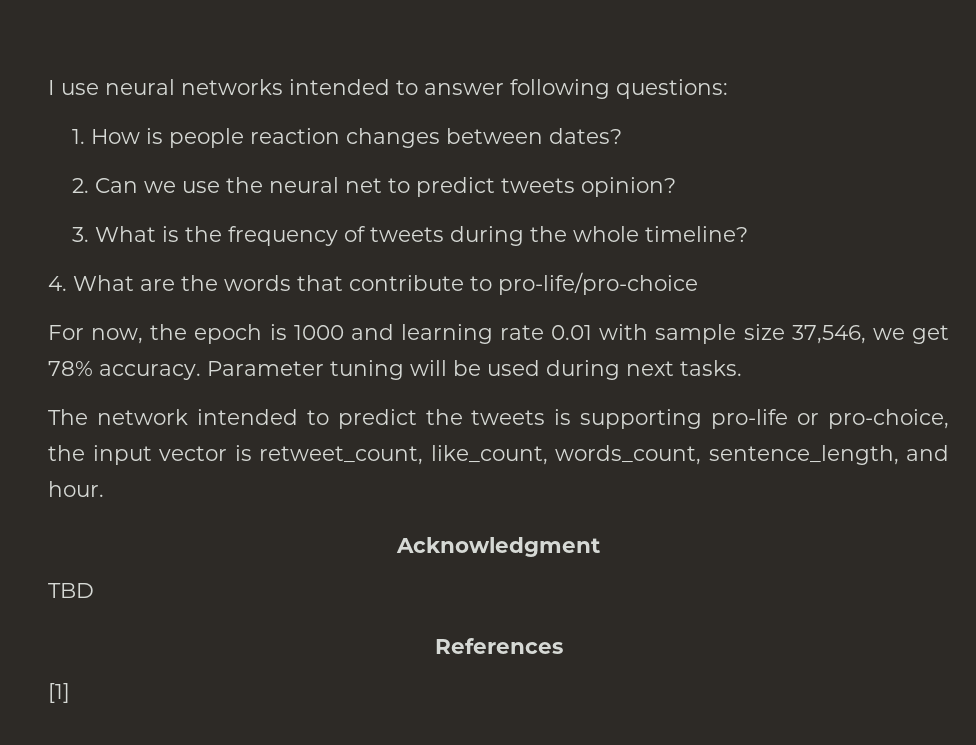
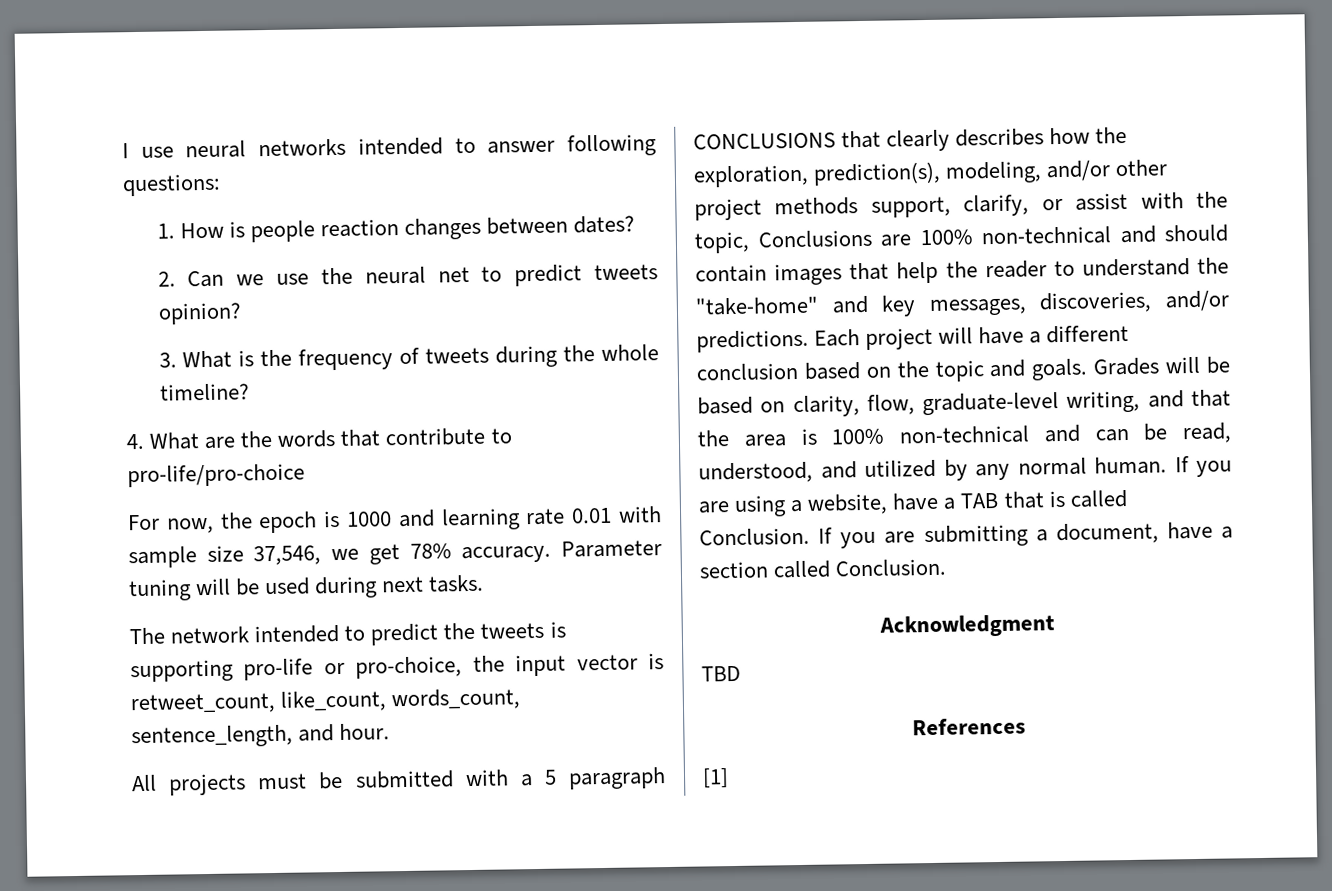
+ All projects must be submitted with a 5 paragraph CONCLUSIONS that clearly describes how the exploration, prediction(s), modeling, and/or other project methods support, clarify, or assist with the topic, Conclusions are 100% non-technical and should contain images that help the reader to understand the "take-home" and key messages, discoveries, and/or predictions. Each project will have a different conclusion based on the topic and goals. Grades will be based on clarity, flow, graduate-level writing, and that the area is 100% non-technical and can be read, understood, and utilized by any normal human. If you are using a website, have a TAB that is called Conclusion. If you are submitting a document, have a section called Conclusion.

